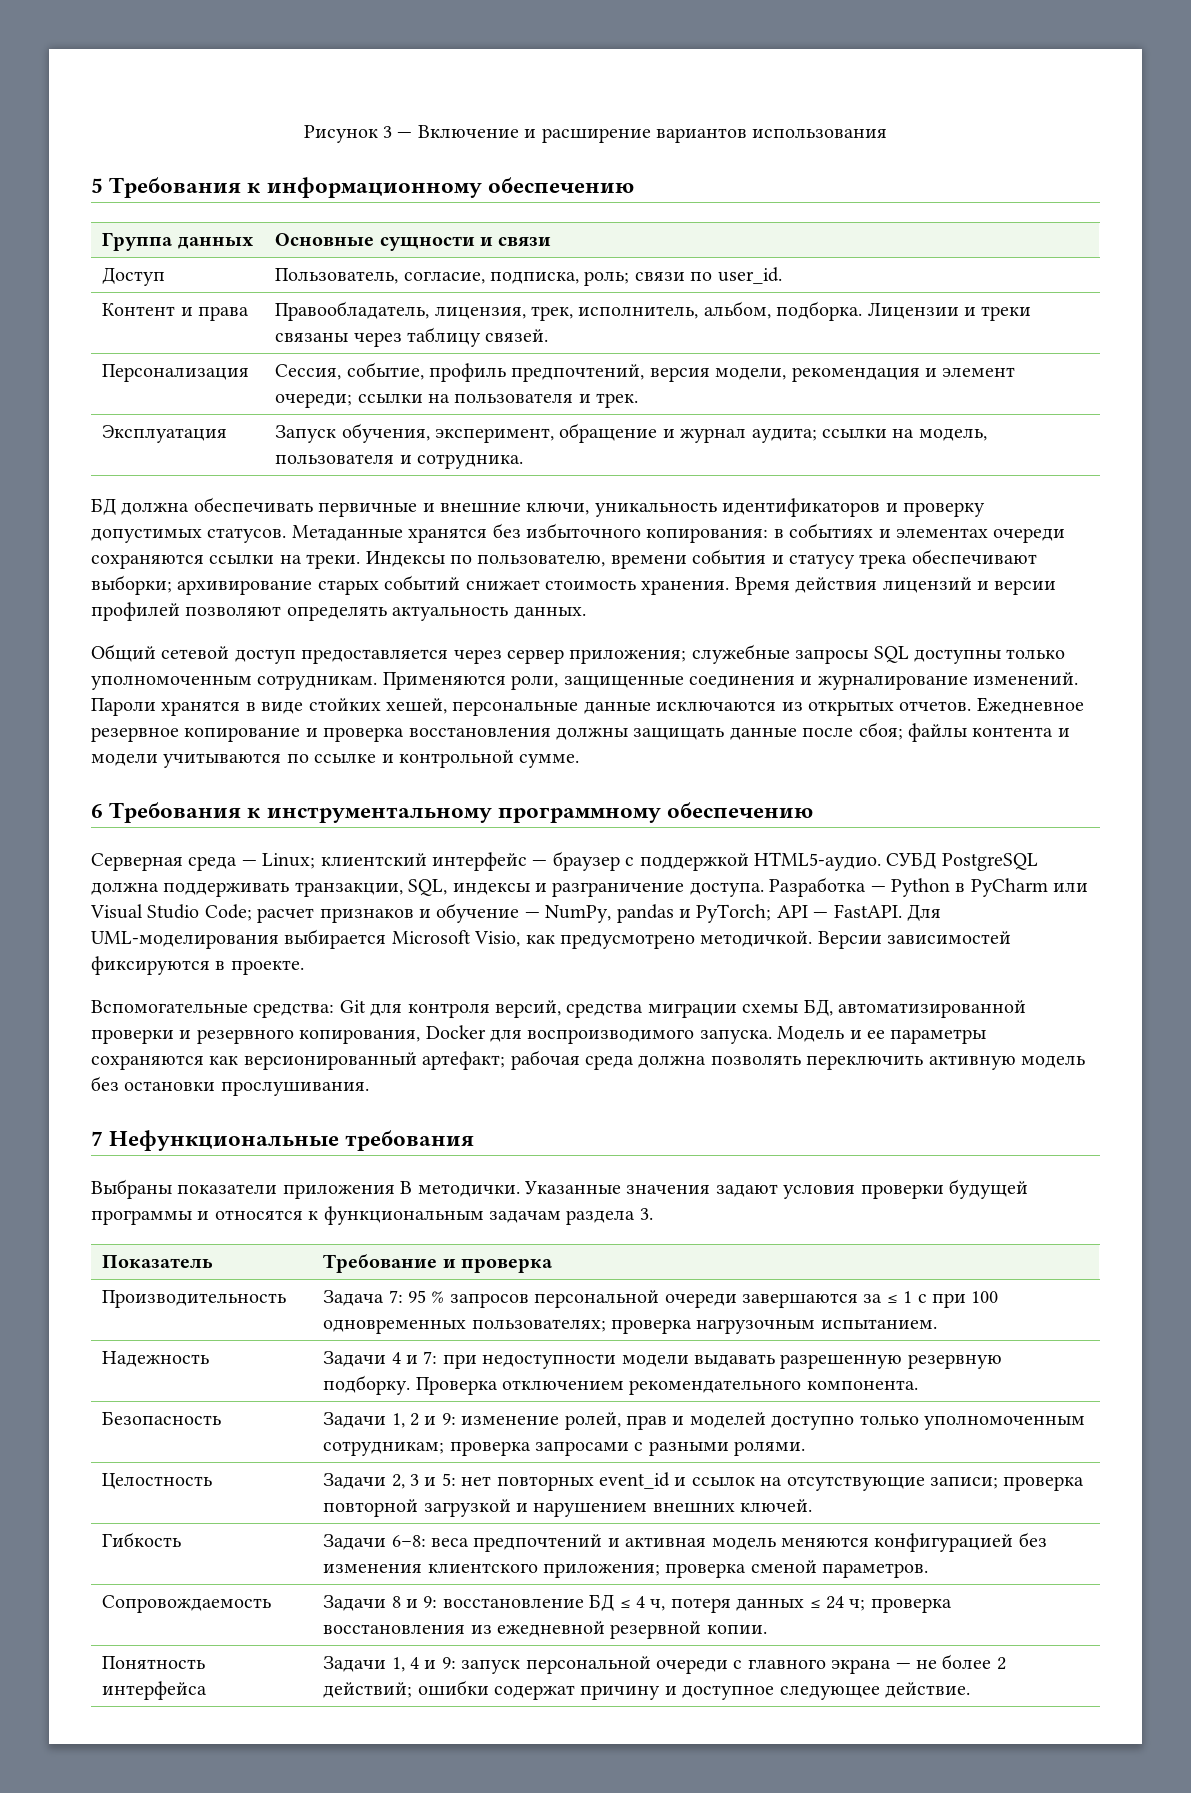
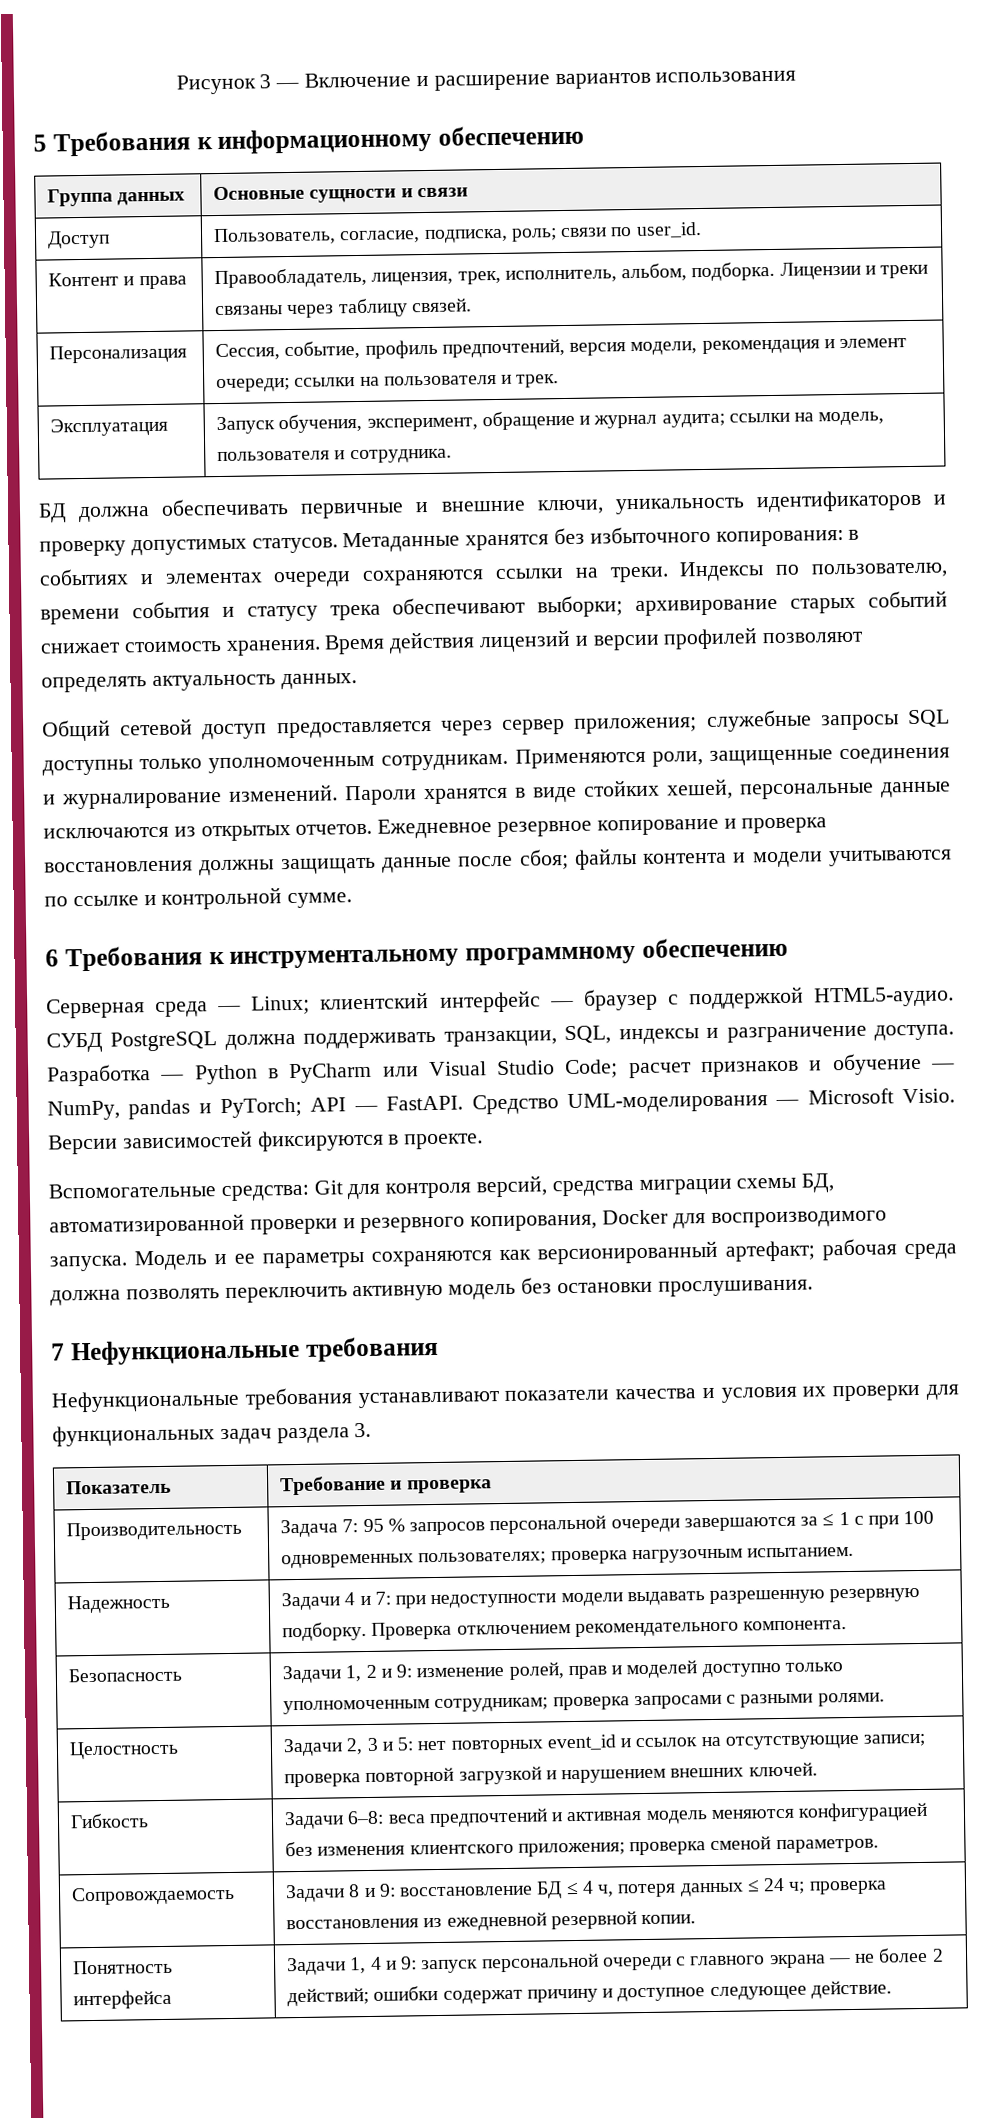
- Для UML-моделирования выбирается Microsoft Visio, как предусмотрено методичкой.
+ Средство UML-моделирования — Microsoft Visio.
- Выбраны показатели приложения В методички. Указанные значения задают условия проверки будущей программы и относятся к функциональным задачам раздела 3.
+ Нефункциональные требования устанавливают показатели качества и условия их проверки для функциональных задач раздела 3.

